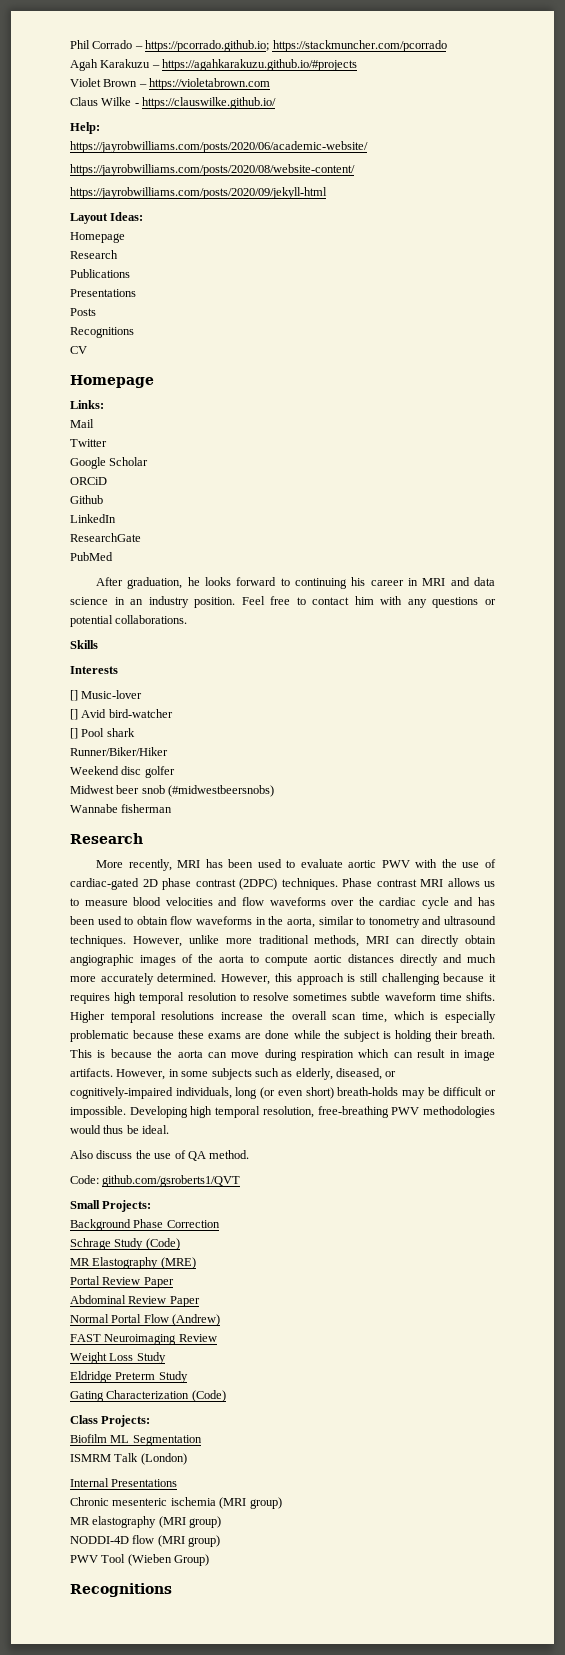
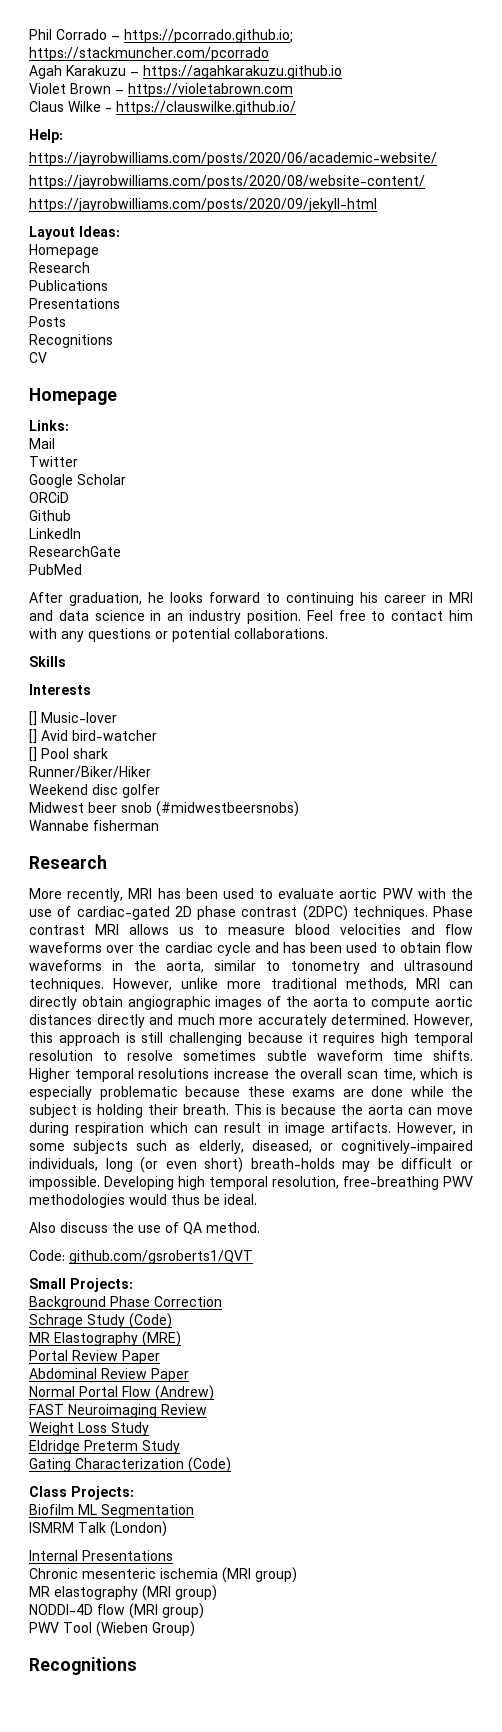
- Agah Karakuzu – https://agahkarakuzu.github.io/#projects
+ Agah Karakuzu – https://agahkarakuzu.github.io

